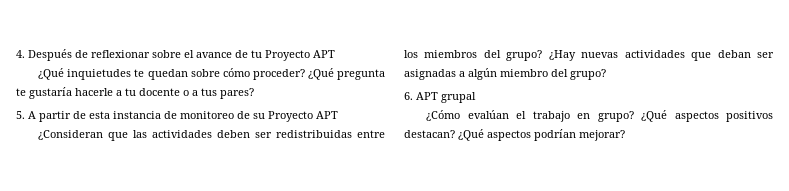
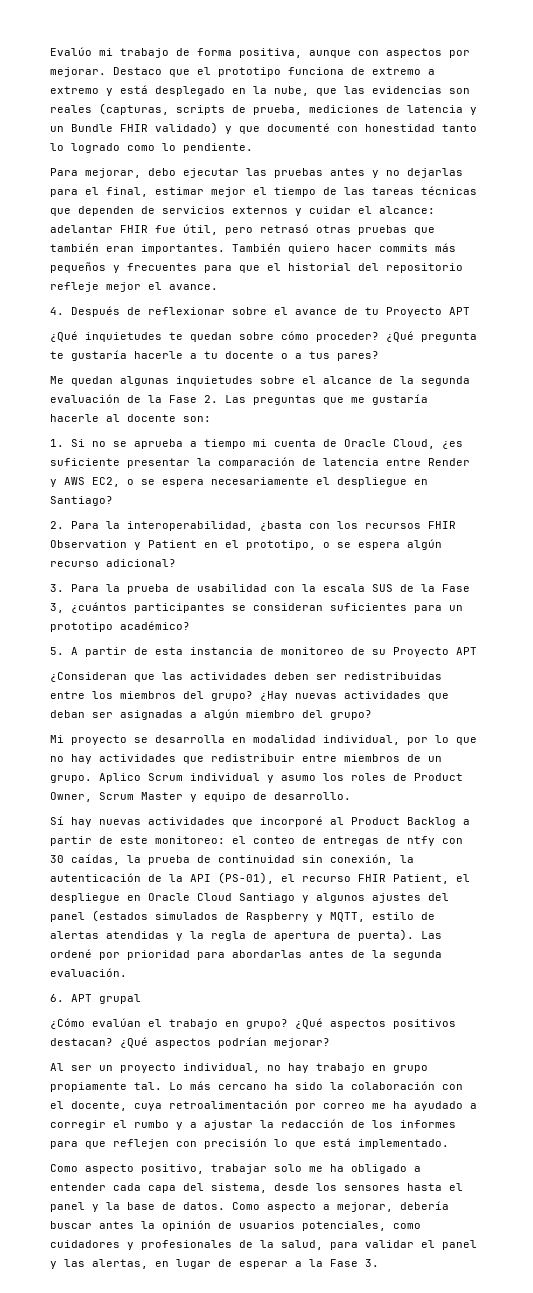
+ Evalúo mi trabajo de forma positiva, aunque con aspectos por mejorar. Destaco que el prototipo funciona de extremo a extremo y está desplegado en la nube, que las evidencias son reales (capturas, scripts de prueba, mediciones de latencia y un Bundle FHIR validado) y que documenté con honestidad tanto lo logrado como lo pendiente.
+ Para mejorar, debo ejecutar las pruebas antes y no dejarlas para el final, estimar mejor el tiempo de las tareas técnicas que dependen de servicios externos y cuidar el alcance: adelantar FHIR fue útil, pero retrasó otras pruebas que también eran importantes. También quiero hacer commits más pequeños y frecuentes para que el historial del repositorio refleje mejor el avance.
+ Me quedan algunas inquietudes sobre el alcance de la segunda evaluación de la Fase 2. Las preguntas que me gustaría hacerle al docente son:
+ 1. Si no se aprueba a tiempo mi cuenta de Oracle Cloud, ¿es suficiente presentar la comparación de latencia entre Render y AWS EC2, o se espera necesariamente el despliegue en Santiago?
+ 2. Para la interoperabilidad, ¿basta con los recursos FHIR Observation y Patient en el prototipo, o se espera algún recurso adicional?
+ 3. Para la prueba de usabilidad con la escala SUS de la Fase 3, ¿cuántos participantes se consideran suficientes para un prototipo académico?
+ Mi proyecto se desarrolla en modalidad individual, por lo que no hay actividades que redistribuir entre miembros de un grupo. Aplico Scrum individual y asumo los roles de Product Owner, Scrum Master y equipo de desarrollo.
+ Sí hay nuevas actividades que incorporé al Product Backlog a partir de este monitoreo: el conteo de entregas de ntfy con 30 caídas, la prueba de continuidad sin conexión, la autenticación de la API (PS-01), el recurso FHIR Patient, el despliegue en Oracle Cloud Santiago y algunos ajustes del panel (estados simulados de Raspberry y MQTT, estilo de alertas atendidas y la regla de apertura de puerta). Las ordené por prioridad para abordarlas antes de la segunda evaluación.
+ Al ser un proyecto individual, no hay trabajo en grupo propiamente tal. Lo más cercano ha sido la colaboración con el docente, cuya retroalimentación por correo me ha ayudado a corregir el rumbo y a ajustar la redacción de los informes para que reflejen con precisión lo que está implementado.
+ Como aspecto positivo, trabajar solo me ha obligado a entender cada capa del sistema, desde los sensores hasta el panel y la base de datos. Como aspecto a mejorar, debería buscar antes la opinión de usuarios potenciales, como cuidadores y profesionales de la salud, para validar el panel y las alertas, en lugar de esperar a la Fase 3.

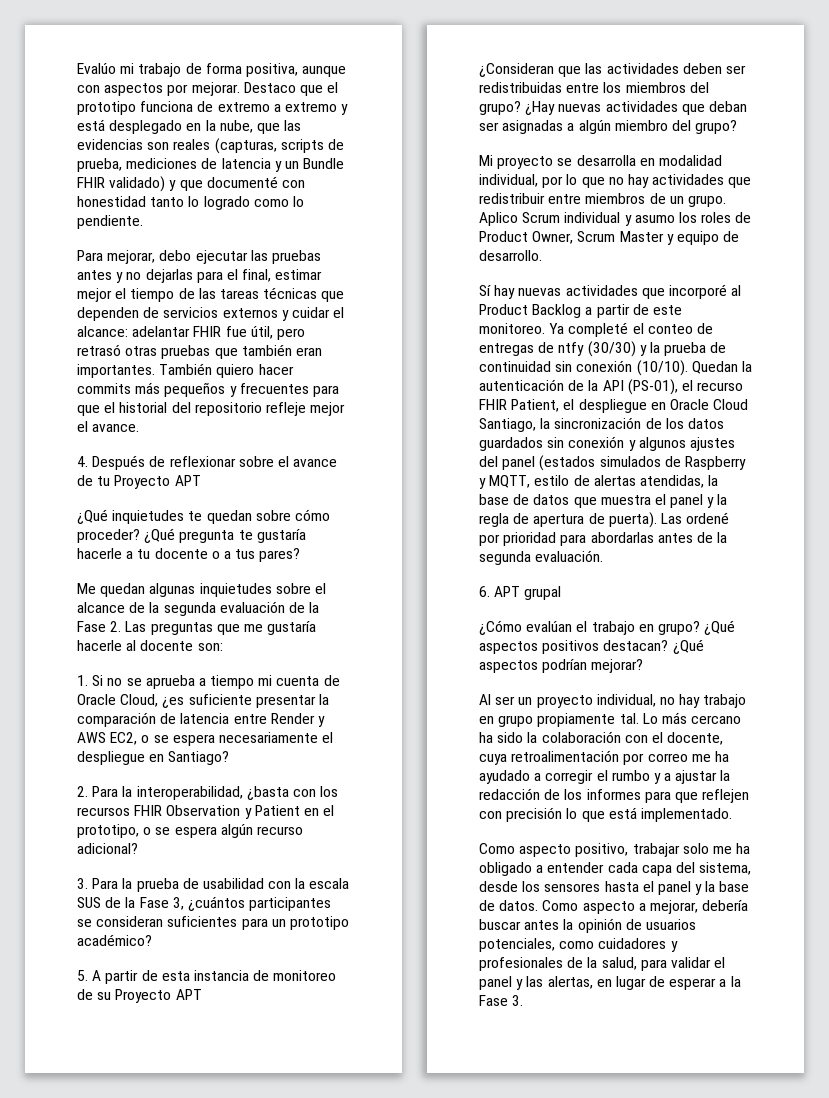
- Sí hay nuevas actividades que incorporé al Product Backlog a partir de este monitoreo: el conteo de entregas de ntfy con 30 caídas, la prueba de continuidad sin conexión, la autenticación de la API (PS-01), el recurso FHIR Patient, el despliegue en Oracle Cloud Santiago y algunos ajustes del panel (estados simulados de Raspberry y MQTT, estilo de alertas atendidas y la regla de apertura de puerta).
+ Sí hay nuevas actividades que incorporé al Product Backlog a partir de este monitoreo. Ya completé el conteo de entregas de ntfy (30/30) y la prueba de continuidad sin conexión (10/10). Quedan la autenticación de la API (PS-01), el recurso FHIR Patient, el despliegue en Oracle Cloud Santiago, la sincronización de los datos guardados sin conexión y algunos ajustes del panel (estados simulados de Raspberry y MQTT, estilo de alertas atendidas, la base de datos que muestra el panel y la regla de apertura de puerta).

